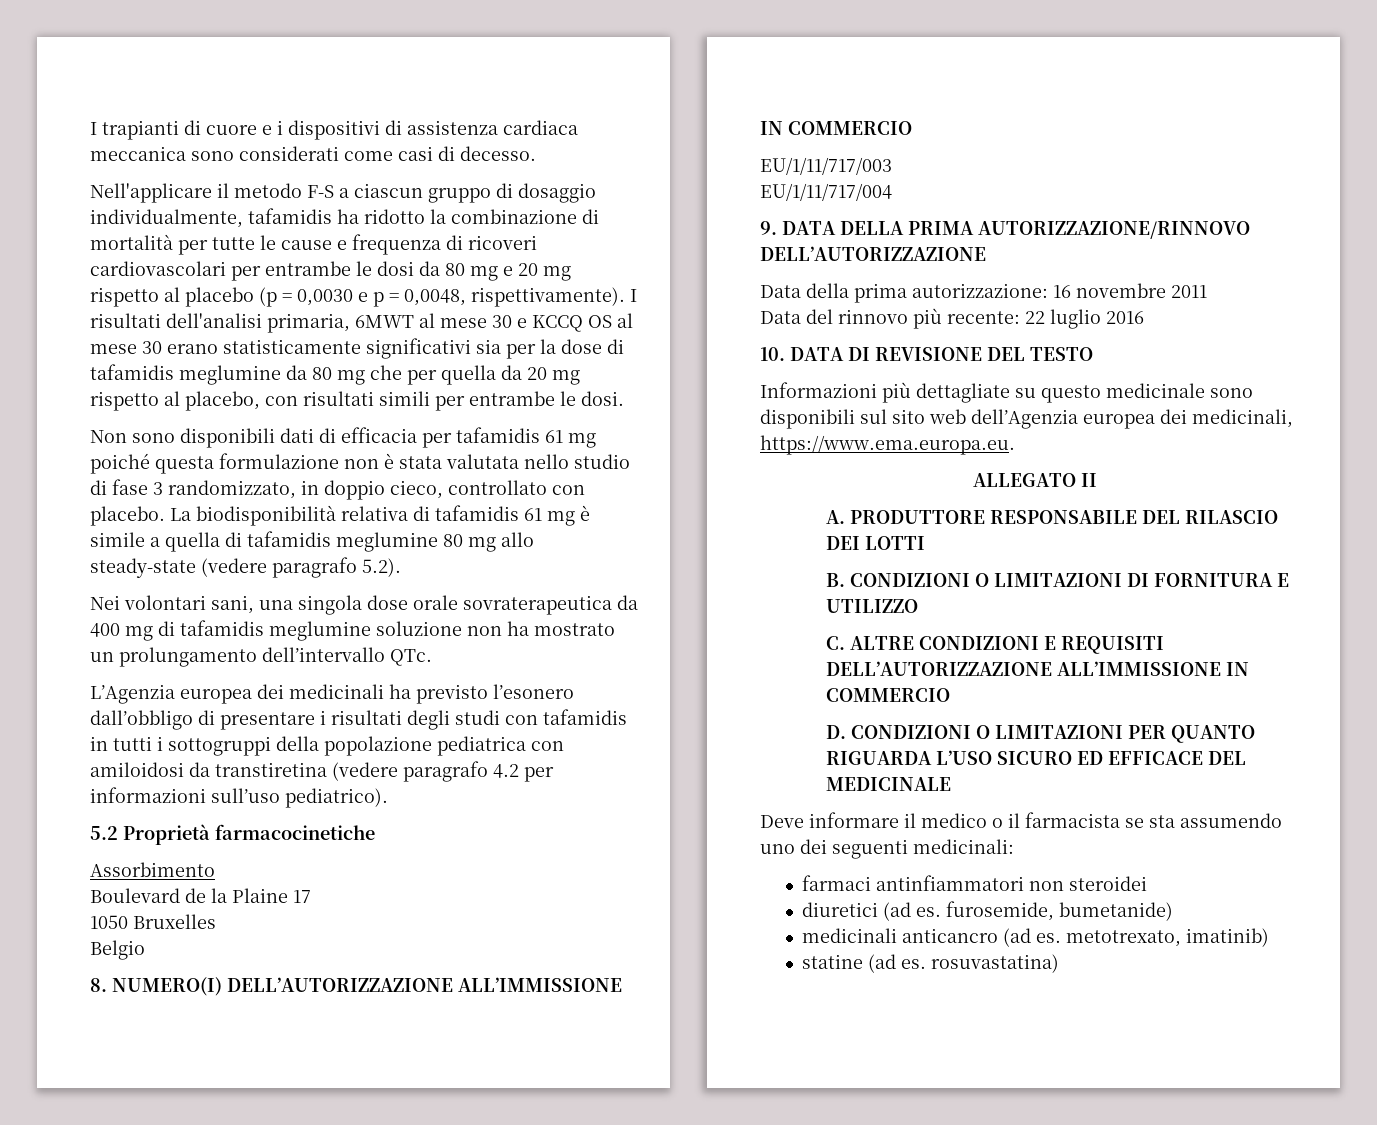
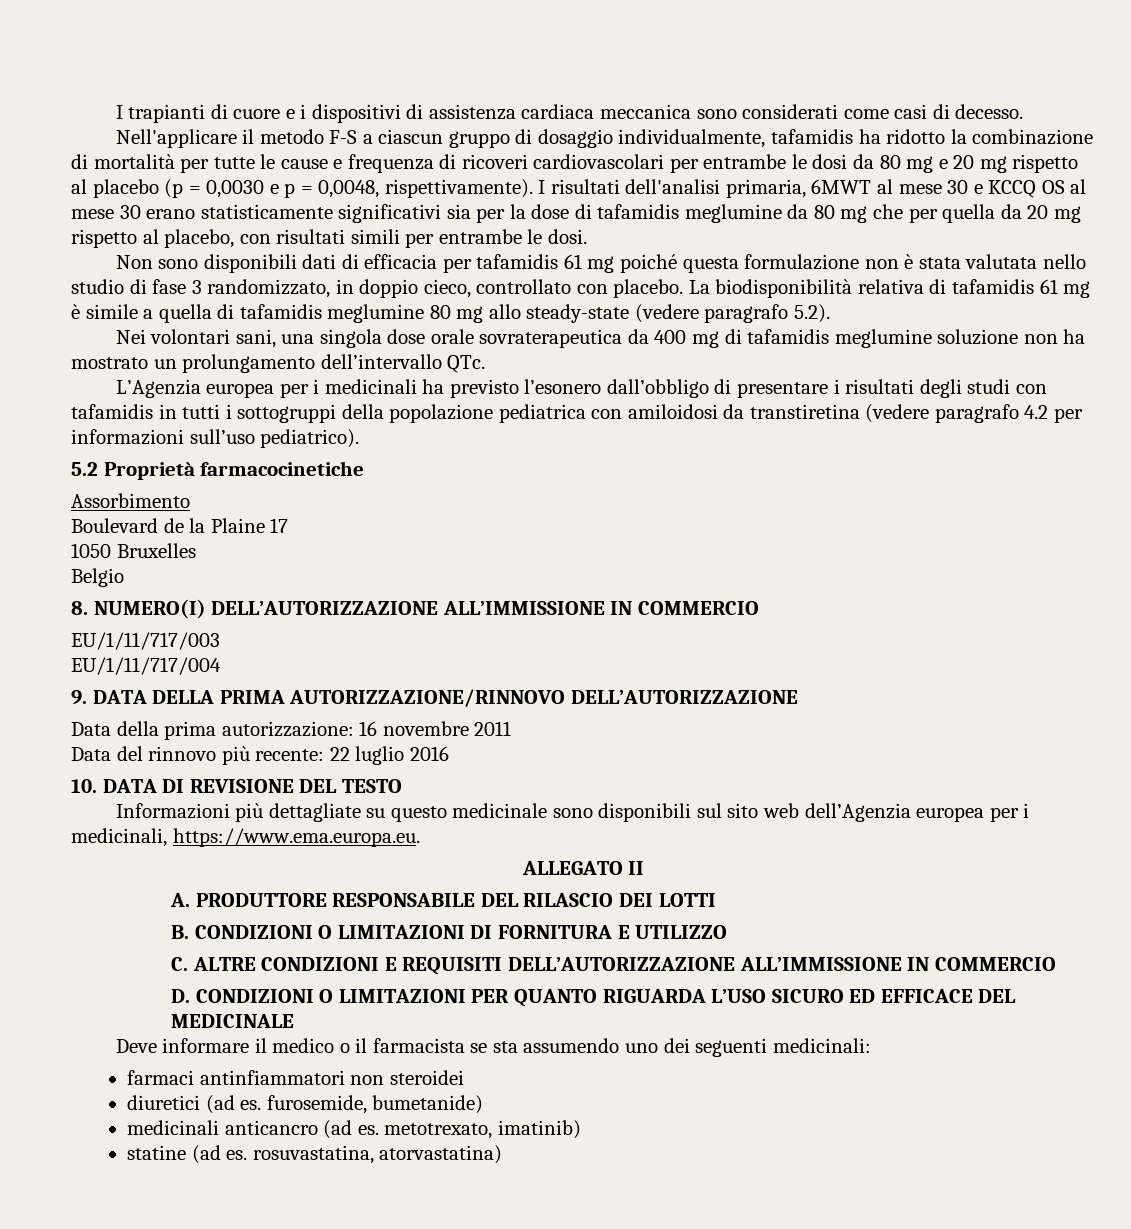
- L’Agenzia europea dei medicinali ha previsto l’esonero dall’obbligo di presentare i risultati degli studi con tafamidis in tutti i sottogruppi della popolazione pediatrica con amiloidosi da transtiretina (vedere paragrafo 4.2 per informazioni sull’uso pediatrico).
+ L’Agenzia europea per i medicinali ha previsto l’esonero dall’obbligo di presentare i risultati degli studi con tafamidis in tutti i sottogruppi della popolazione pediatrica con amiloidosi da transtiretina (vedere paragrafo 4.2 per informazioni sull’uso pediatrico).
- Informazioni più dettagliate su questo medicinale sono disponibili sul sito web dell’Agenzia europea dei medicinali, https://www.ema.europa.eu.
+ Informazioni più dettagliate su questo medicinale sono disponibili sul sito web dell’Agenzia europea per i medicinali, https://www.ema.europa.eu.
- statine (ad es. rosuvastatina)
+ statine (ad es. rosuvastatina, atorvastatina)

